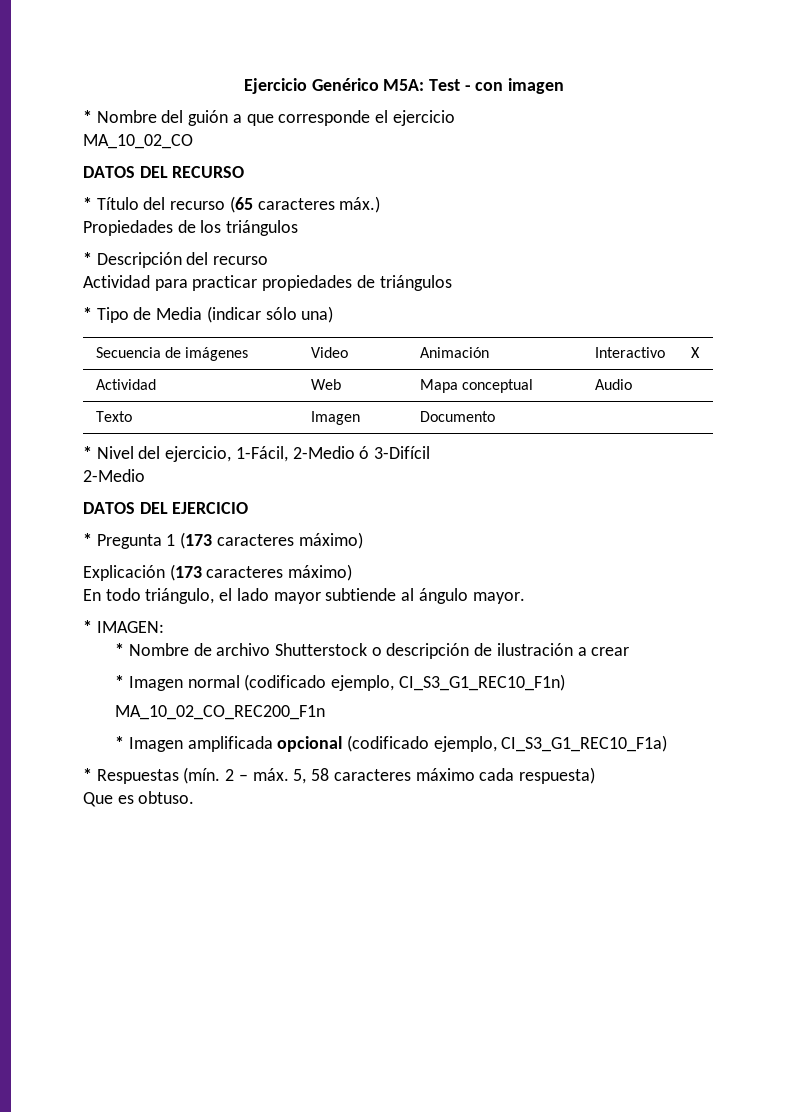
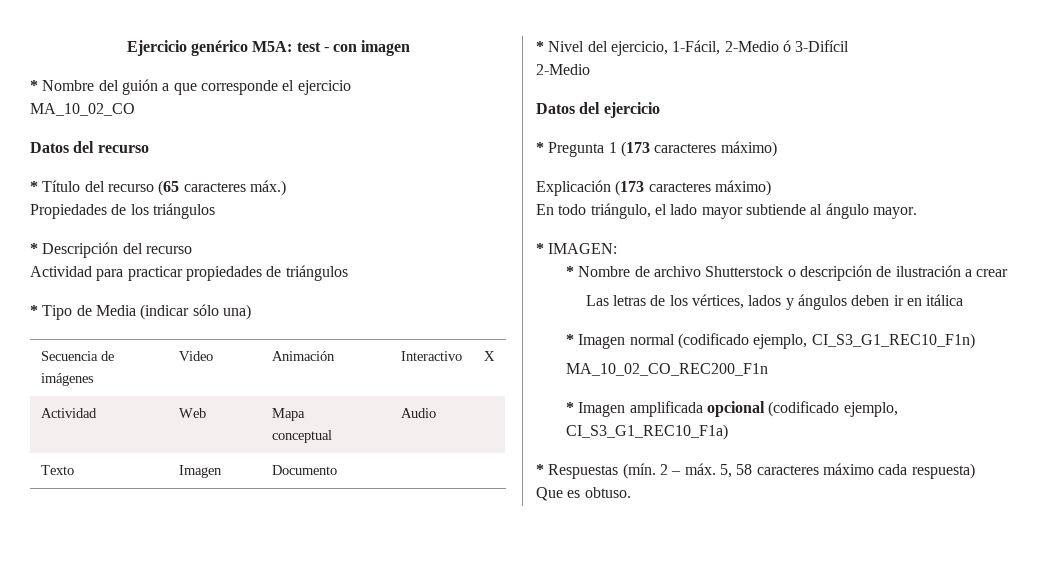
- Ejercicio Genérico M5A: Test - con imagen
+ Ejercicio genérico M5A: test - con imagen
- DATOS DEL RECURSO
+ Datos del recurso
- DATOS DEL EJERCICIO
+ Datos del ejercicio
+ Las letras de los vértices, lados y ángulos deben ir en itálica

